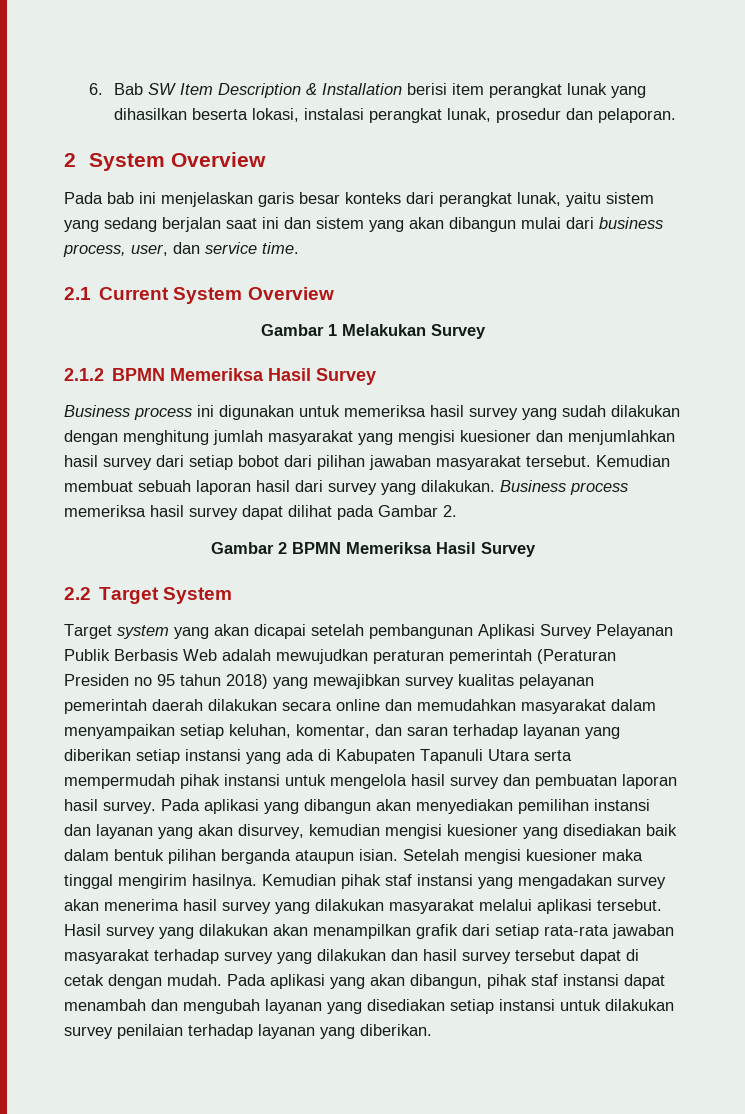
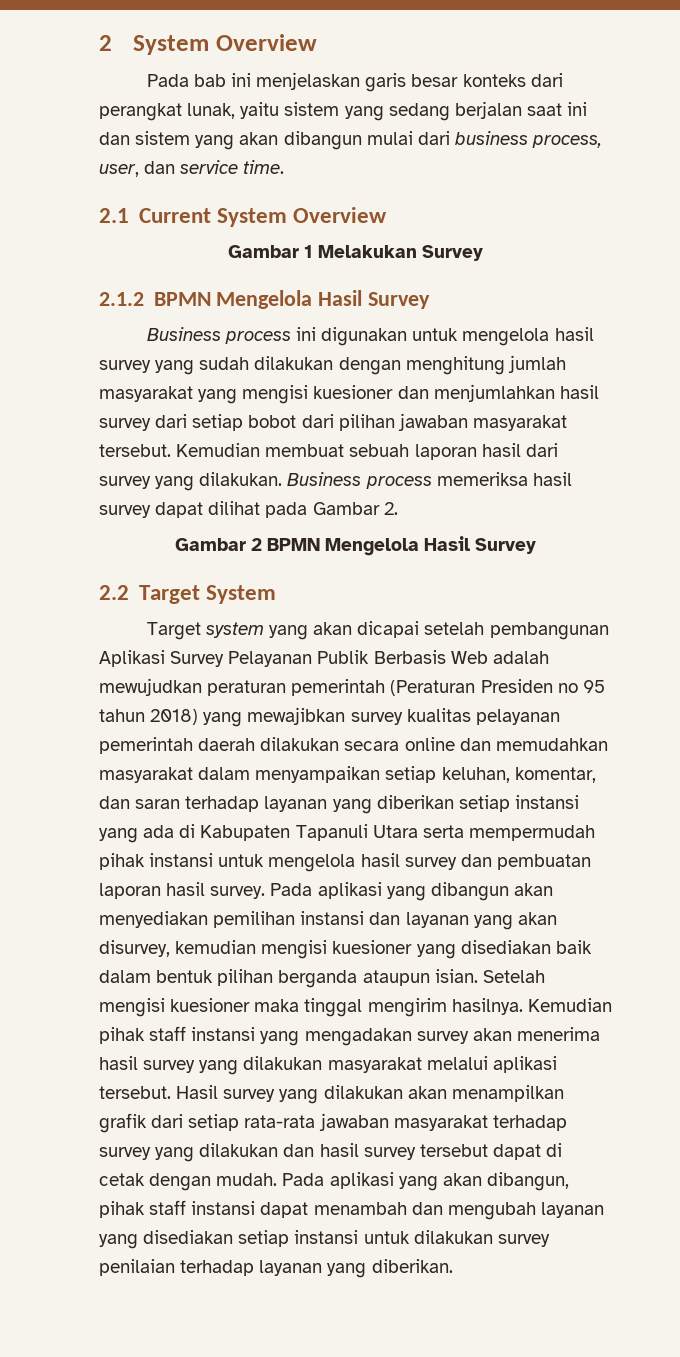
- 6. Bab SW Item Description & Installation berisi item perangkat lunak yang dihasilkan beserta lokasi, instalasi perangkat lunak, prosedur dan pelaporan.
- 2.1.2 BPMN Memeriksa Hasil Survey
+ 2.1.2 BPMN Mengelola Hasil Survey
- Business process ini digunakan untuk memeriksa hasil survey yang sudah dilakukan dengan menghitung jumlah masyarakat yang mengisi kuesioner dan menjumlahkan hasil survey dari setiap bobot dari pilihan jawaban masyarakat tersebut.
+ Business process ini digunakan untuk mengelola hasil survey yang sudah dilakukan dengan menghitung jumlah masyarakat yang mengisi kuesioner dan menjumlahkan hasil survey dari setiap bobot dari pilihan jawaban masyarakat tersebut.
- Gambar 2 BPMN Memeriksa Hasil Survey
+ Gambar 2 BPMN Mengelola Hasil Survey
- Kemudian pihak staf instansi yang mengadakan survey akan menerima hasil survey yang dilakukan masyarakat melalui aplikasi tersebut.
+ Kemudian pihak staff instansi yang mengadakan survey akan menerima hasil survey yang dilakukan masyarakat melalui aplikasi tersebut.
- Pada aplikasi yang akan dibangun, pihak staf instansi dapat menambah dan mengubah layanan yang disediakan setiap instansi untuk dilakukan survey penilaian terhadap layanan yang diberikan.
+ Pada aplikasi yang akan dibangun, pihak staff instansi dapat menambah dan mengubah layanan yang disediakan setiap instansi untuk dilakukan survey penilaian terhadap layanan yang diberikan.

